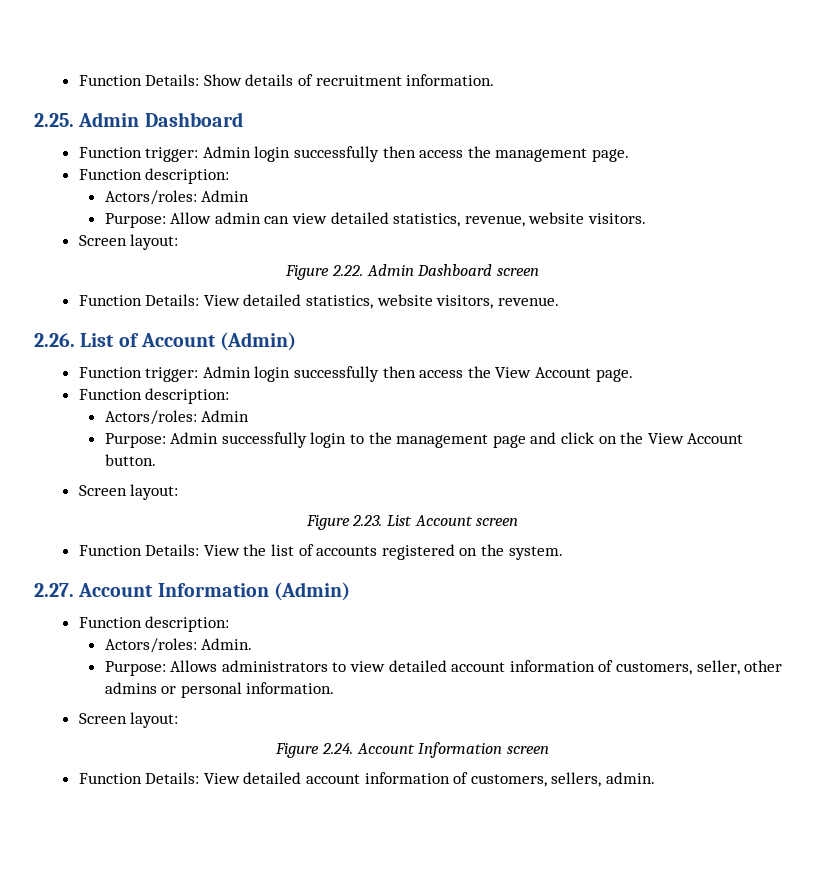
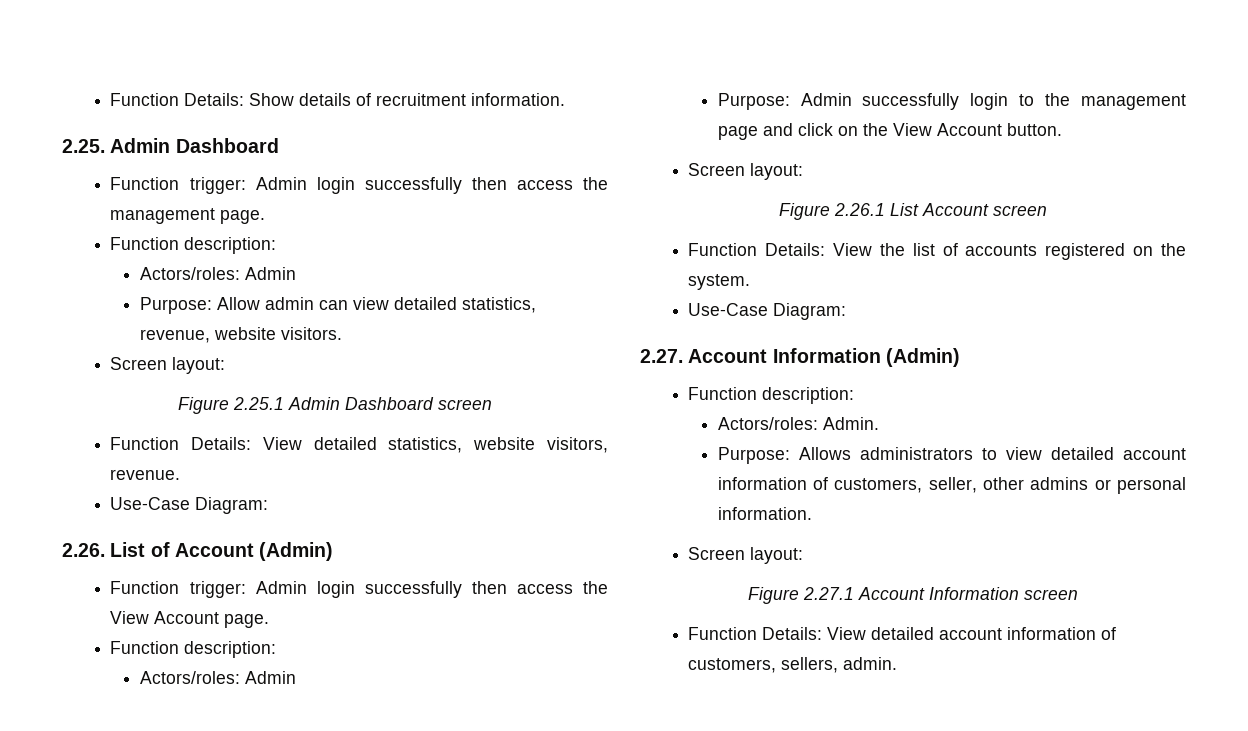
- Figure 2.22. Admin Dashboard screen
+ Figure 2.25.1 Admin Dashboard screen
  Function Details: View detailed statistics, website visitors, revenue.
+ Use-Case Diagram:
- Figure 2.23. List Account screen
+ Figure 2.26.1 List Account screen
  Function Details: View the list of accounts registered on the system.
+ Use-Case Diagram:
- Figure 2.24. Account Information screen
+ Figure 2.27.1 Account Information screen

